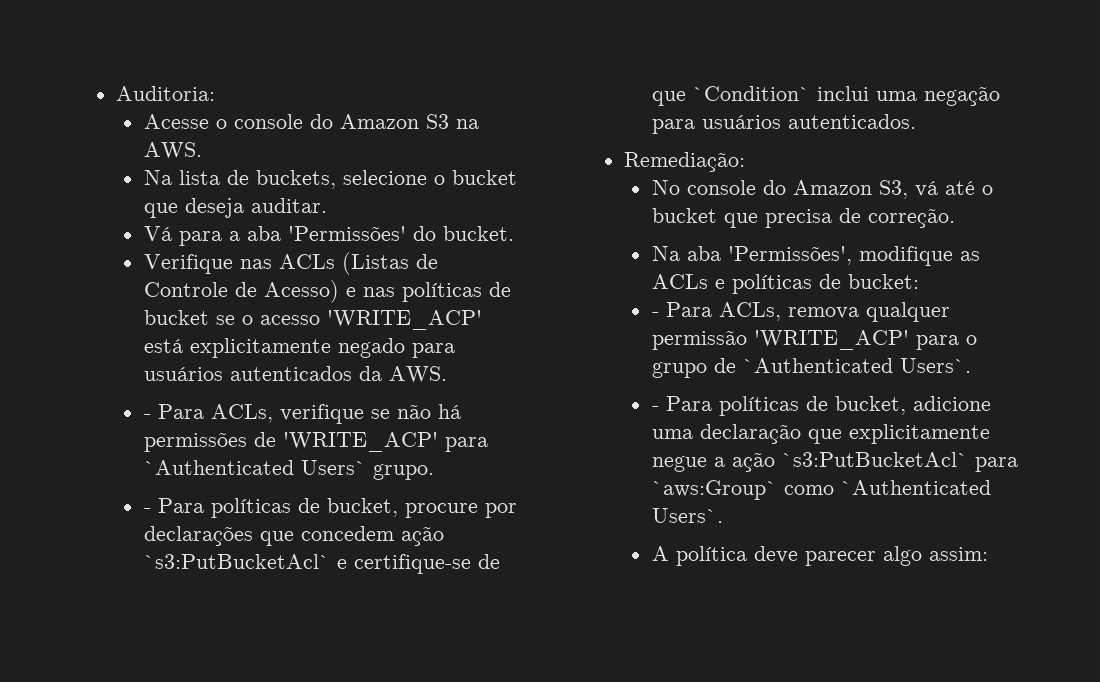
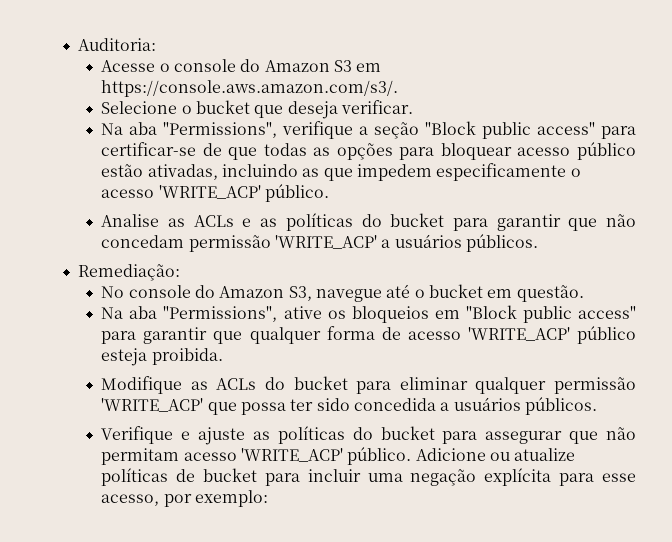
- Acesse o console do Amazon S3 na AWS.
- Na lista de buckets, selecione o bucket que deseja auditar.
- Vá para a aba 'Permissões' do bucket.
- Verifique nas ACLs (Listas de Controle de Acesso) e nas políticas de bucket se o acesso 'WRITE_ACP' está explicitamente negado para usuários autenticados da AWS.
- - Para ACLs, verifique se não há permissões de 'WRITE_ACP' para `Authenticated Users` grupo.
- - Para políticas de bucket, procure por declarações que concedem ação `s3:PutBucketAcl` e certifique-se de que `Condition` inclui uma negação para usuários autenticados.
+ Acesse o console do Amazon S3 em https://console.aws.amazon.com/s3/.
+ Selecione o bucket que deseja verificar.
+ Na aba "Permissions", verifique a seção "Block public access" para certificar-se de que todas as opções para bloquear acesso público estão ativadas, incluindo as que impedem especificamente o acesso 'WRITE_ACP' público.
+ Analise as ACLs e as políticas do bucket para garantir que não concedam permissão 'WRITE_ACP' a usuários públicos.
- No console do Amazon S3, vá até o bucket que precisa de correção.
- Na aba 'Permissões', modifique as ACLs e políticas de bucket:
- - Para ACLs, remova qualquer permissão 'WRITE_ACP' para o grupo de `Authenticated Users`.
- - Para políticas de bucket, adicione uma declaração que explicitamente negue a ação `s3:PutBucketAcl` para `aws:Group` como `Authenticated Users`.
- A política deve parecer algo assim:
+ No console do Amazon S3, navegue até o bucket em questão.
+ Na aba "Permissions", ative os bloqueios em "Block public access" para garantir que qualquer forma de acesso 'WRITE_ACP' público esteja proibida.
+ Modifique as ACLs do bucket para eliminar qualquer permissão 'WRITE_ACP' que possa ter sido concedida a usuários públicos.
+ Verifique e ajuste as políticas do bucket para assegurar que não permitam acesso 'WRITE_ACP' público. Adicione ou atualize políticas de bucket para incluir uma negação explícita para esse acesso, por exemplo:

